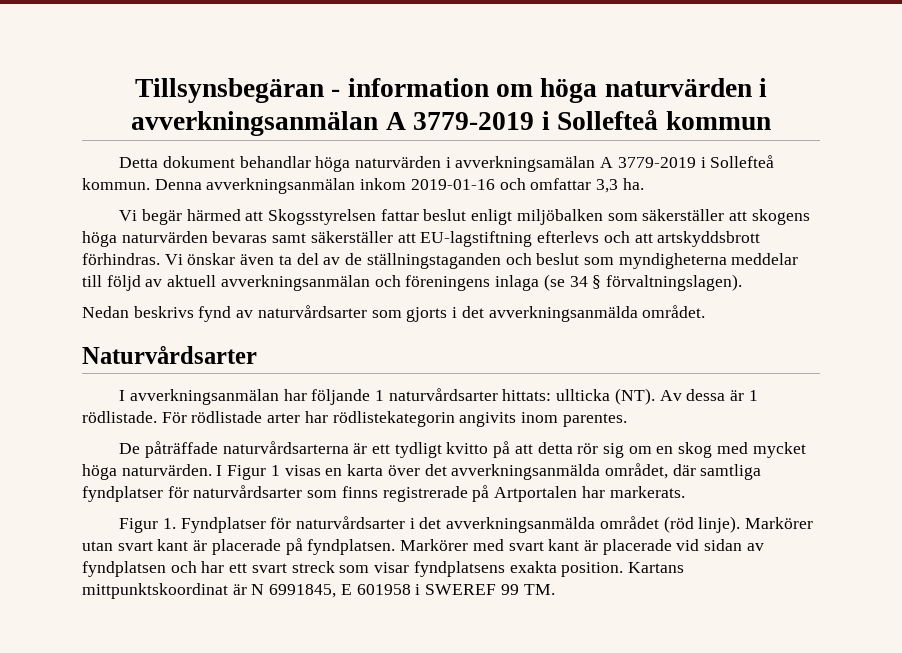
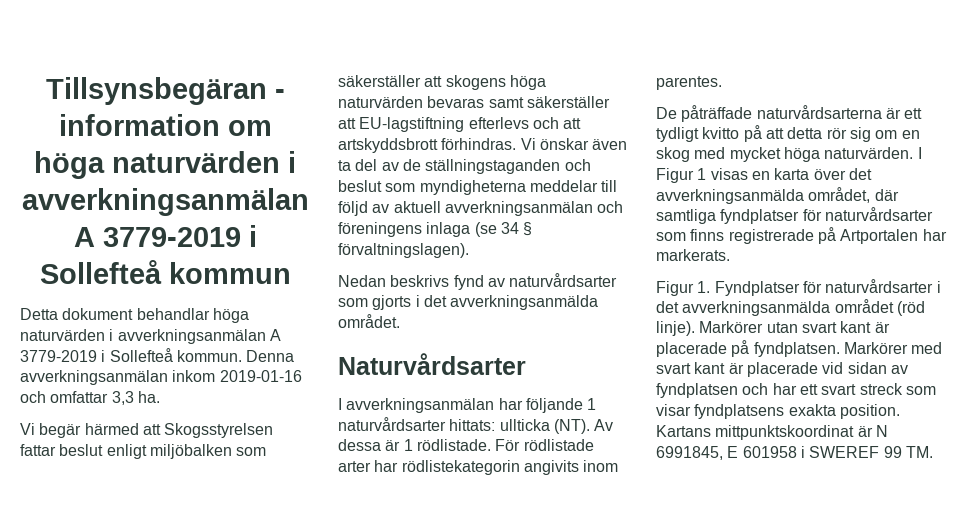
- Detta dokument behandlar höga naturvärden i avverkningsamälan A 3779-2019 i Sollefteå kommun.
+ Detta dokument behandlar höga naturvärden i avverkningsanmälan A 3779-2019 i Sollefteå kommun.

